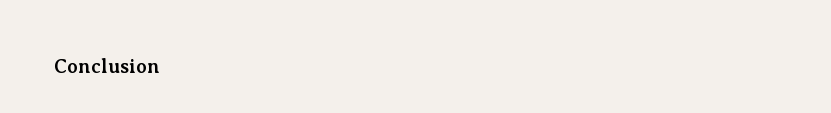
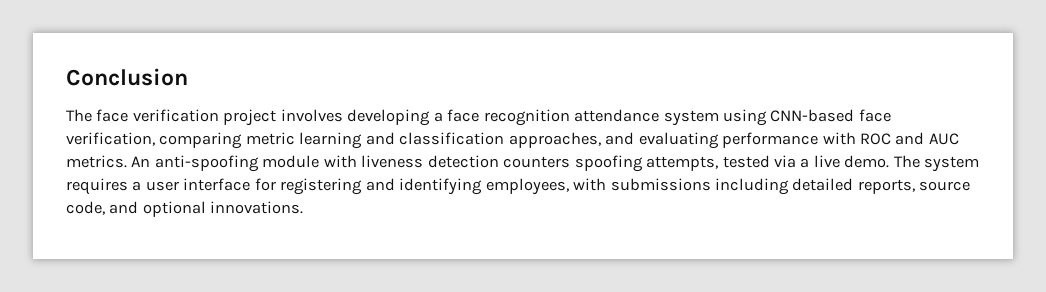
+ The face verification project involves developing a face recognition attendance system using CNN-based face verification, comparing metric learning and classification approaches, and evaluating performance with ROC and AUC metrics. An anti-spoofing module with liveness detection counters spoofing attempts, tested via a live demo. The system requires a user interface for registering and identifying employees, with submissions including detailed reports, source code, and optional innovations.

